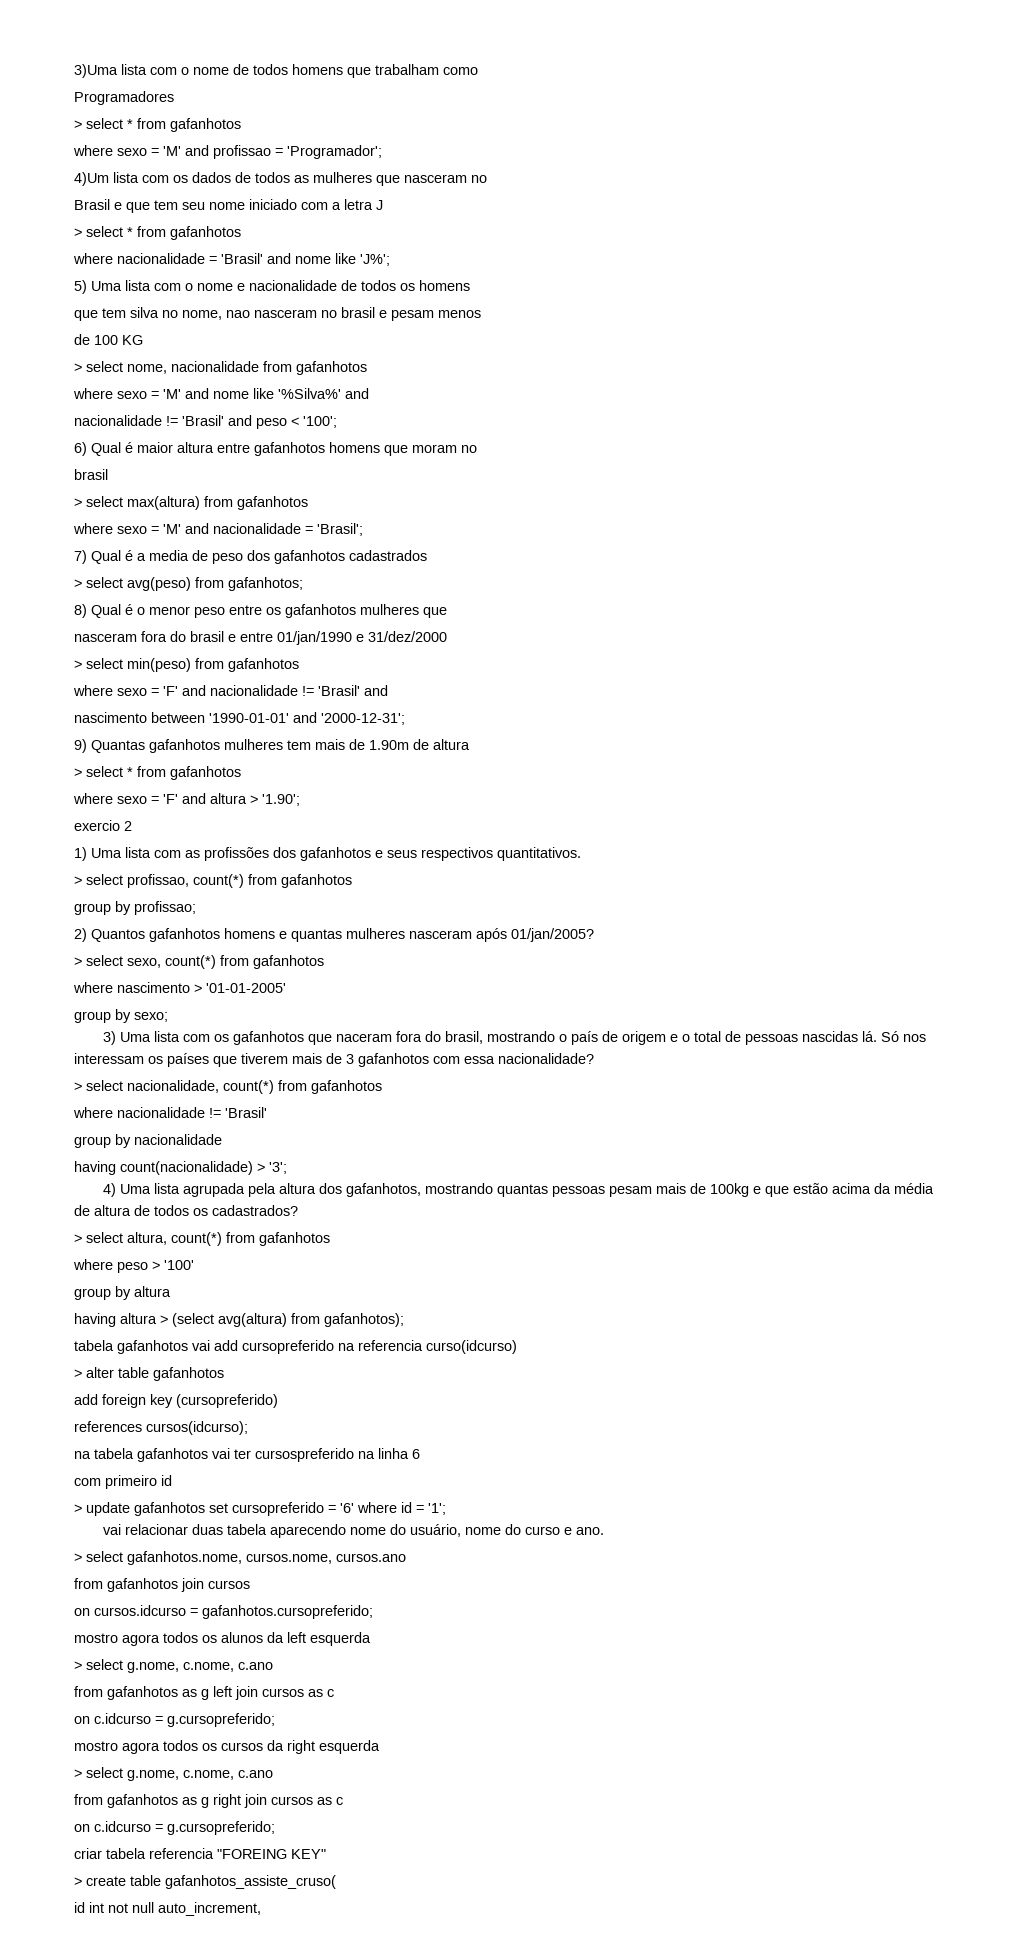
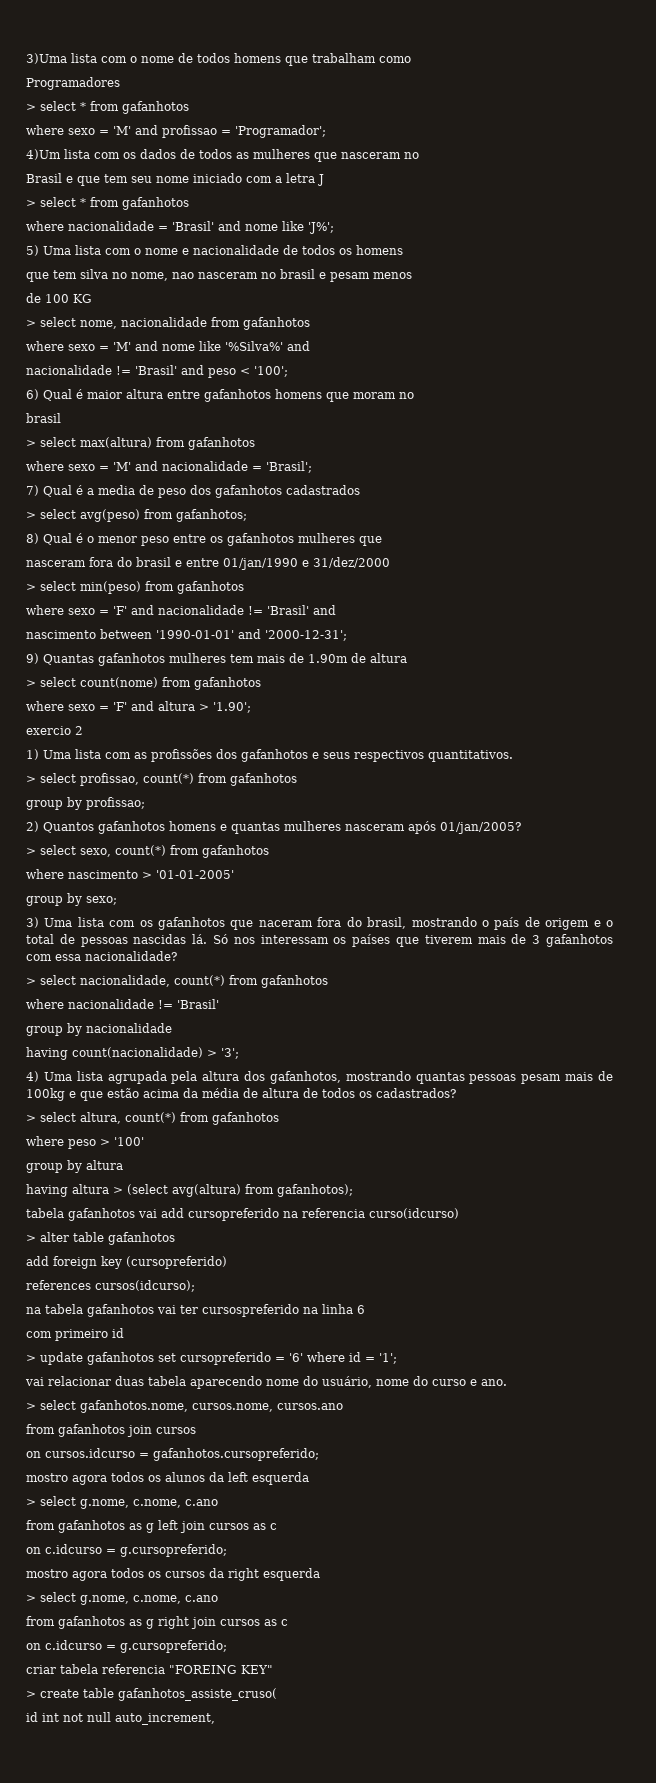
  9) Quantas gafanhotos mulheres tem mais de 1.90m de altura
- > select * from gafanhotos
+ > select count(nome) from gafanhotos

